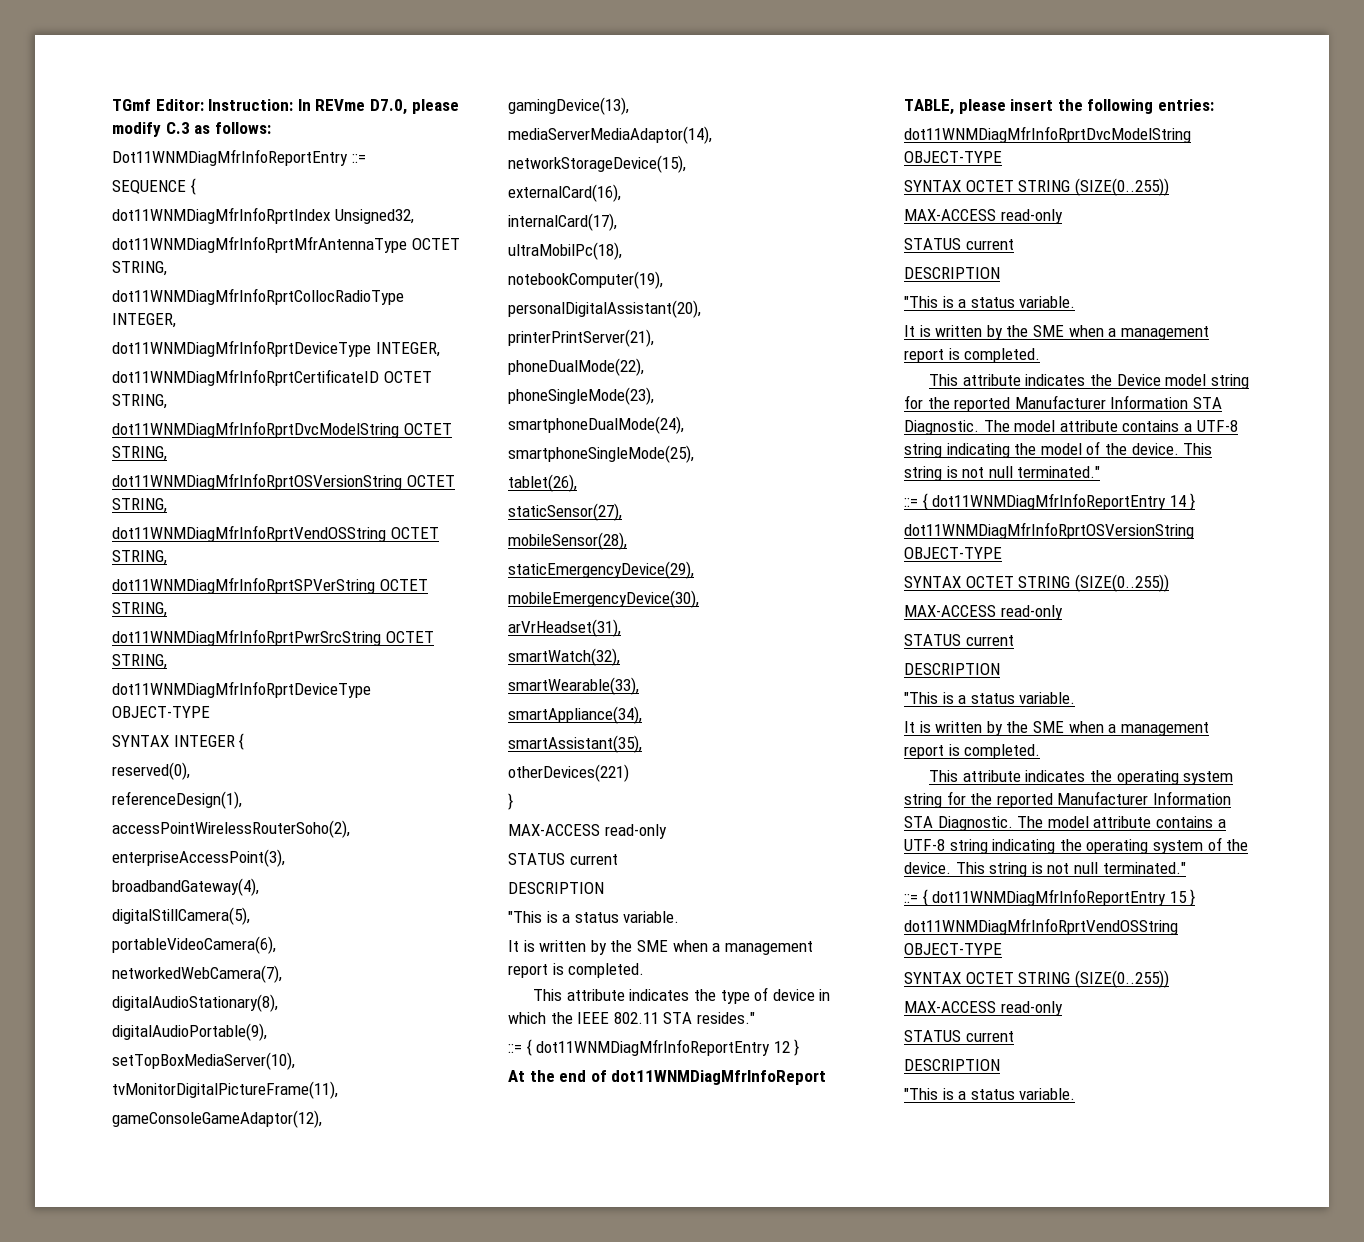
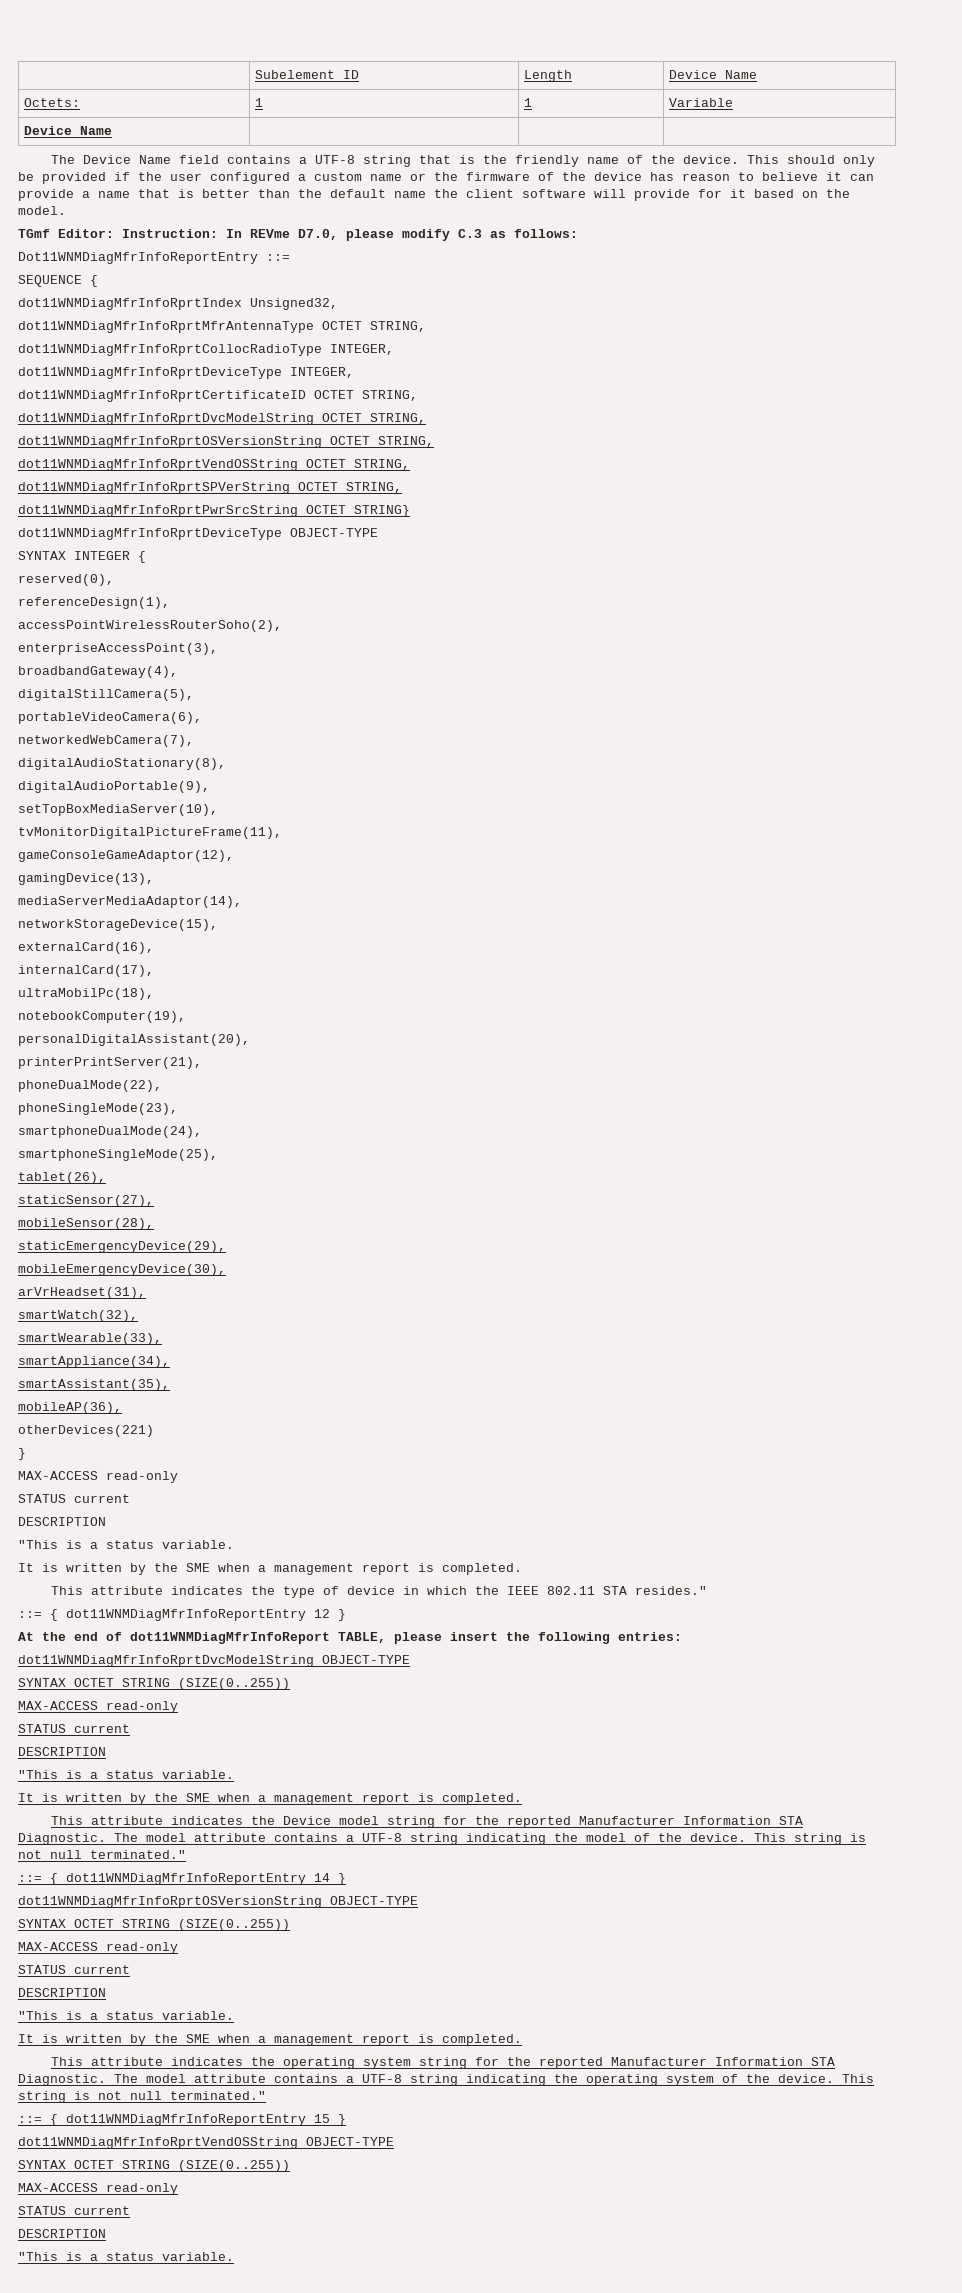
+ | Subelement ID | Length | Device Name
+ Octets: | 1 | 1 | Variable
+ Device Name | | |
+ The Device Name field contains a UTF-8 string that is the friendly name of the device. This should only be provided if the user configured a custom name or the firmware of the device has reason to believe it can provide a name that is better than the default name the client software will provide for it based on the model.
- dot11WNMDiagMfrInfoRprtPwrSrcString OCTET STRING,
+ dot11WNMDiagMfrInfoRprtPwrSrcString OCTET STRING}
+ mobileAP(36),

